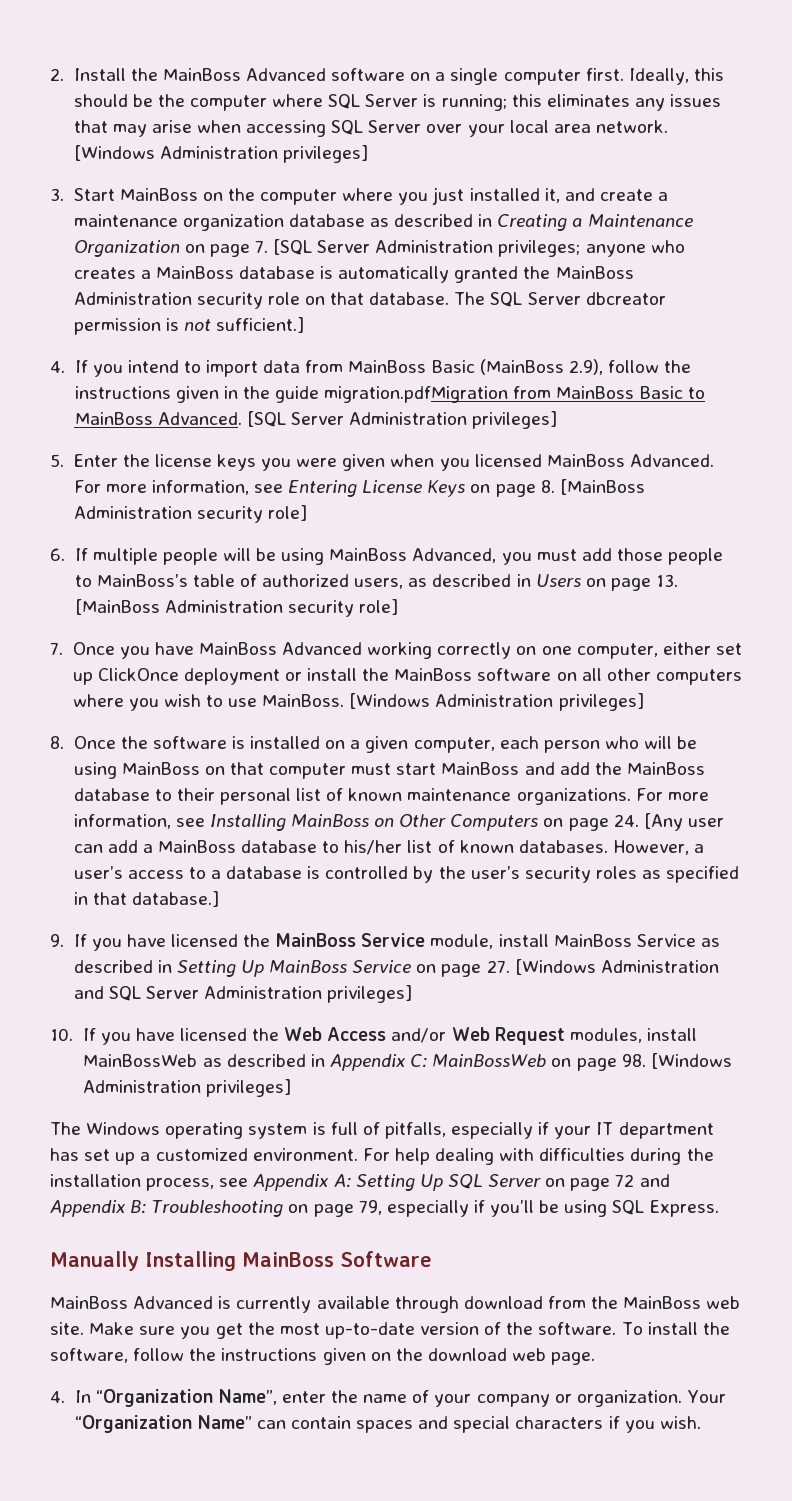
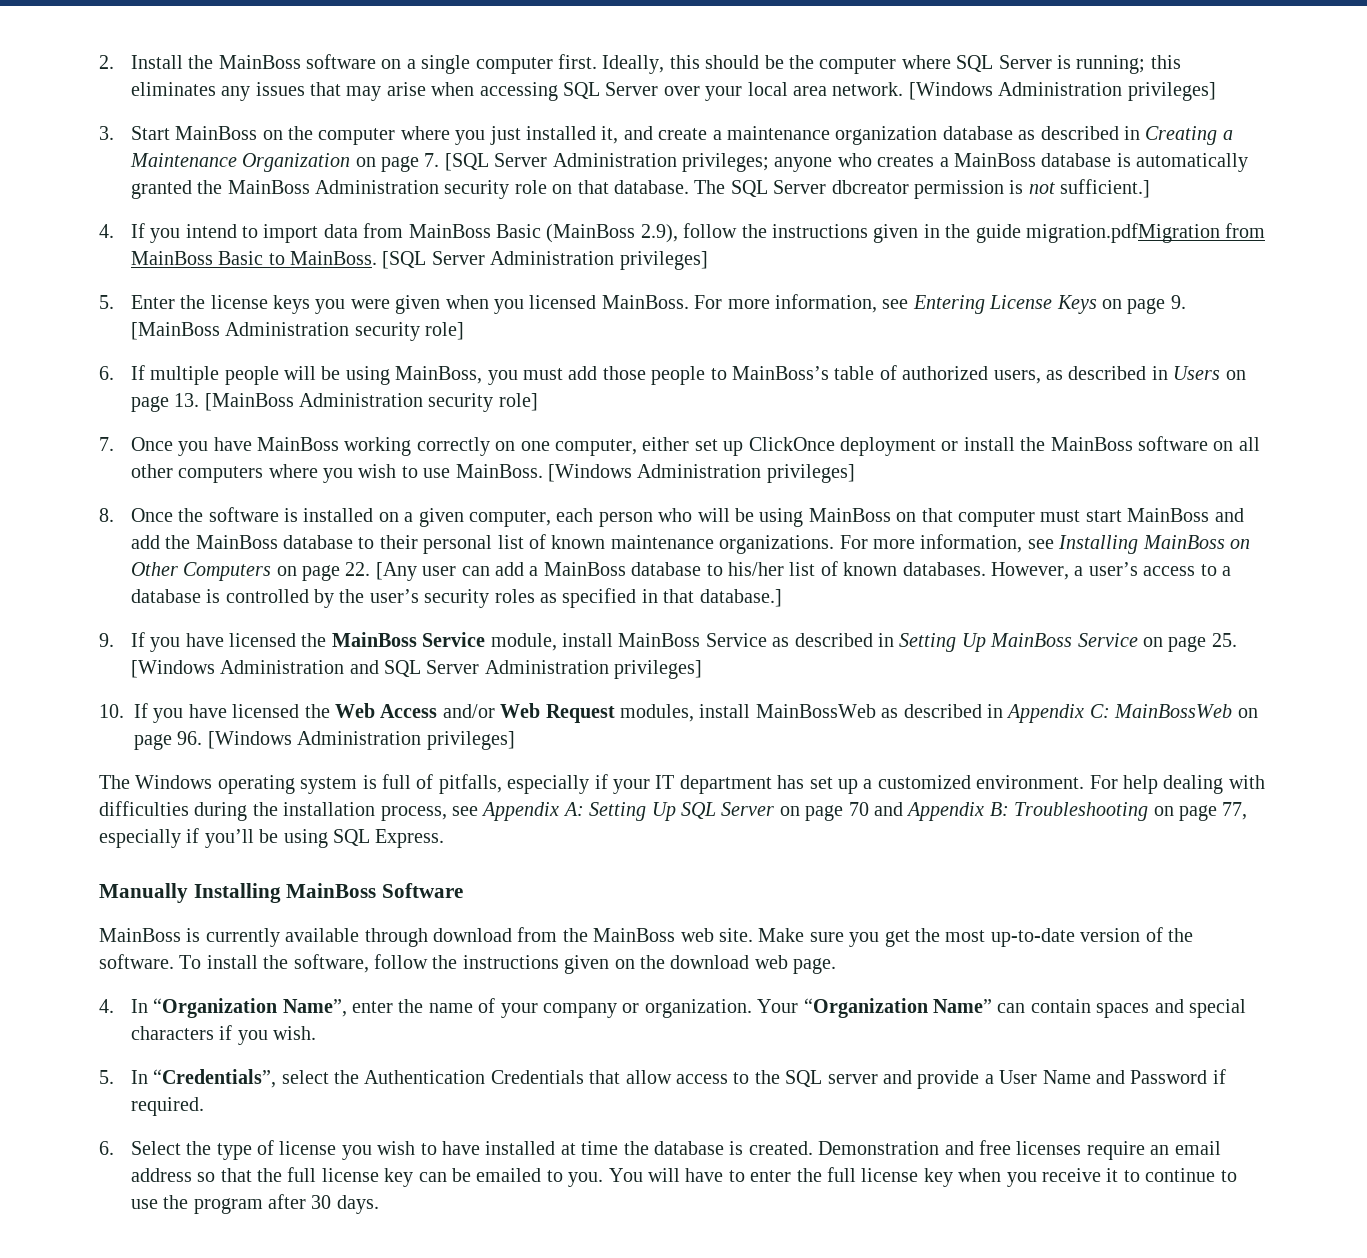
- 2. Install the MainBoss Advanced software on a single computer first.
+ 2. Install the MainBoss software on a single computer first.
- 4. If you intend to import data from MainBoss Basic (MainBoss 2.9), follow the instructions given in the guide migration.pdfMigration from MainBoss Basic to MainBoss Advanced.
+ 4. If you intend to import data from MainBoss Basic (MainBoss 2.9), follow the instructions given in the guide migration.pdfMigration from MainBoss Basic to MainBoss.
- 5. Enter the license keys you were given when you licensed MainBoss Advanced.
+ 5. Enter the license keys you were given when you licensed MainBoss.
- For more information, see Entering License Keys on page 8. [MainBoss Administration security role]
+ For more information, see Entering License Keys on page 9. [MainBoss Administration security role]
- 6. If multiple people will be using MainBoss Advanced, you must add those people to MainBoss’s table of authorized users, as described in Users on page 13. [MainBoss Administration security role]
+ 6. If multiple people will be using MainBoss, you must add those people to MainBoss’s table of authorized users, as described in Users on page 13. [MainBoss Administration security role]
- 7. Once you have MainBoss Advanced working correctly on one computer, either set up ClickOnce deployment or install the MainBoss software on all other computers where you wish to use MainBoss.
+ 7. Once you have MainBoss working correctly on one computer, either set up ClickOnce deployment or install the MainBoss software on all other computers where you wish to use MainBoss.
- For more information, see Installing MainBoss on Other Computers on page 24. [Any user can add a MainBoss database to his/her list of known databases.
+ For more information, see Installing MainBoss on Other Computers on page 22. [Any user can add a MainBoss database to his/her list of known databases.
- 9. If you have licensed the MainBoss Service module, install MainBoss Service as described in Setting Up MainBoss Service on page 27. [Windows Administration and SQL Server Administration privileges]
+ 9. If you have licensed the MainBoss Service module, install MainBoss Service as described in Setting Up MainBoss Service on page 25. [Windows Administration and SQL Server Administration privileges]
- 10. If you have licensed the Web Access and/or Web Request modules, install MainBossWeb as described in Appendix C: MainBossWeb on page 98. [Windows Administration privileges]
+ 10. If you have licensed the Web Access and/or Web Request modules, install MainBossWeb as described in Appendix C: MainBossWeb on page 96. [Windows Administration privileges]
- For help dealing with difficulties during the installation process, see Appendix A: Setting Up SQL Server on page 72 and Appendix B: Troubleshooting on page 79, especially if you’ll be using SQL Express.
+ For help dealing with difficulties during the installation process, see Appendix A: Setting Up SQL Server on page 70 and Appendix B: Troubleshooting on page 77, especially if you’ll be using SQL Express.
- MainBoss Advanced is currently available through download from the MainBoss web site.
+ MainBoss is currently available through download from the MainBoss web site.
+ 5. In “Credentials”, select the Authentication Credentials that allow access to the SQL server and provide a User Name and Password if required.
+ 6. Select the type of license you wish to have installed at time the database is created. Demonstration and free licenses require an email address so that the full license key can be emailed to you. You will have to enter the full license key when you receive it to continue to use the program after 30 days.

